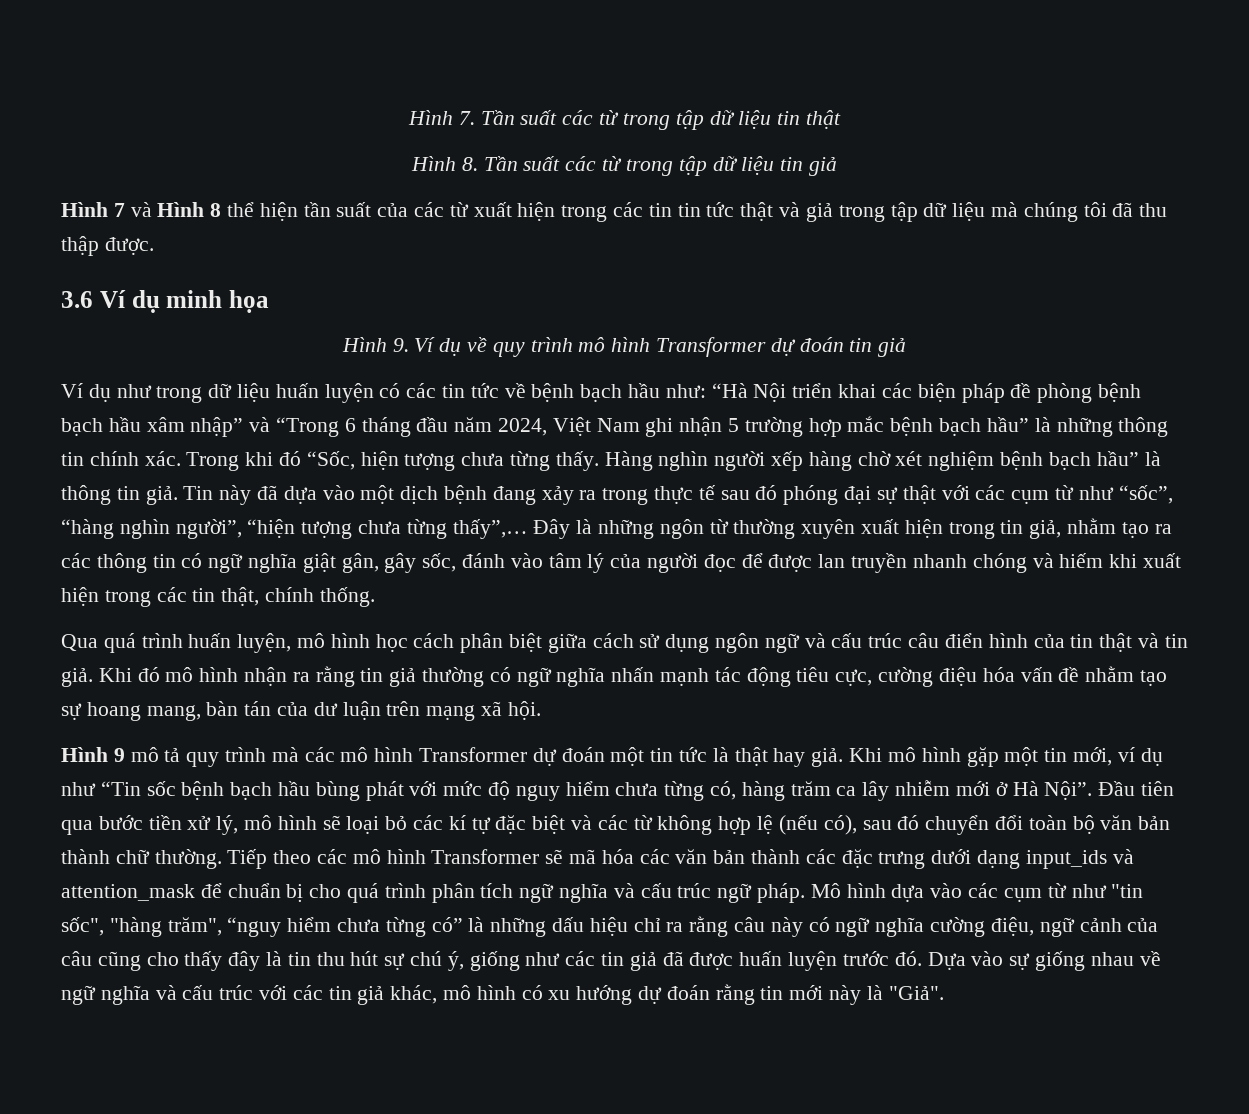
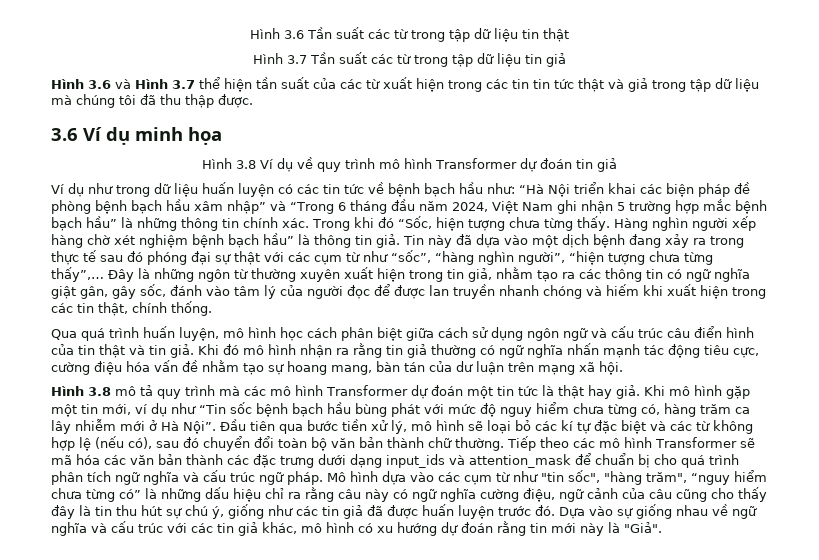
- Hình 7. Tần suất các từ trong tập dữ liệu tin thật
+ Hình 3.6 Tần suất các từ trong tập dữ liệu tin thật
- Hình 8. Tần suất các từ trong tập dữ liệu tin giả
+ Hình 3.7 Tần suất các từ trong tập dữ liệu tin giả
- Hình 7 và Hình 8 thể hiện tần suất của các từ xuất hiện trong các tin tin tức thật và giả trong tập dữ liệu mà chúng tôi đã thu thập được.
+ Hình 3.6 và Hình 3.7 thể hiện tần suất của các từ xuất hiện trong các tin tin tức thật và giả trong tập dữ liệu mà chúng tôi đã thu thập được.
- Hình 9. Ví dụ về quy trình mô hình Transformer dự đoán tin giả
+ Hình 3.8 Ví dụ về quy trình mô hình Transformer dự đoán tin giả
- Hình 9 mô tả quy trình mà các mô hình Transformer dự đoán một tin tức là thật hay giả.
+ Hình 3.8 mô tả quy trình mà các mô hình Transformer dự đoán một tin tức là thật hay giả.

